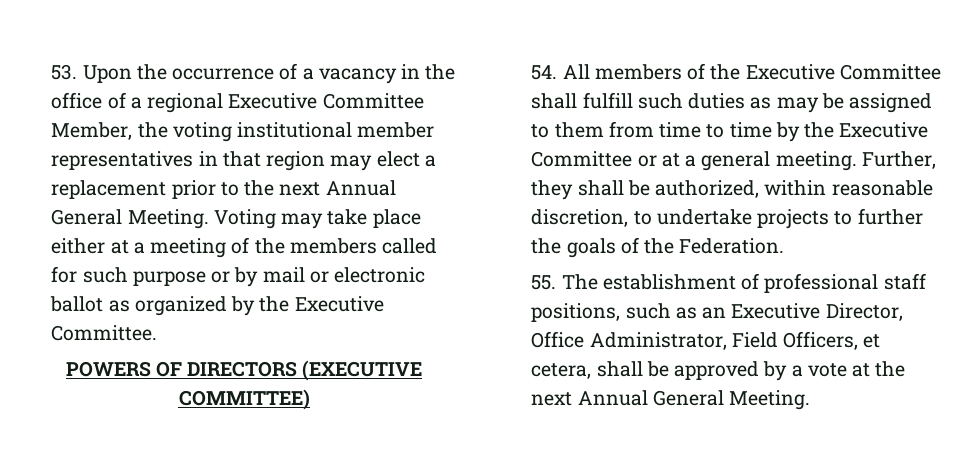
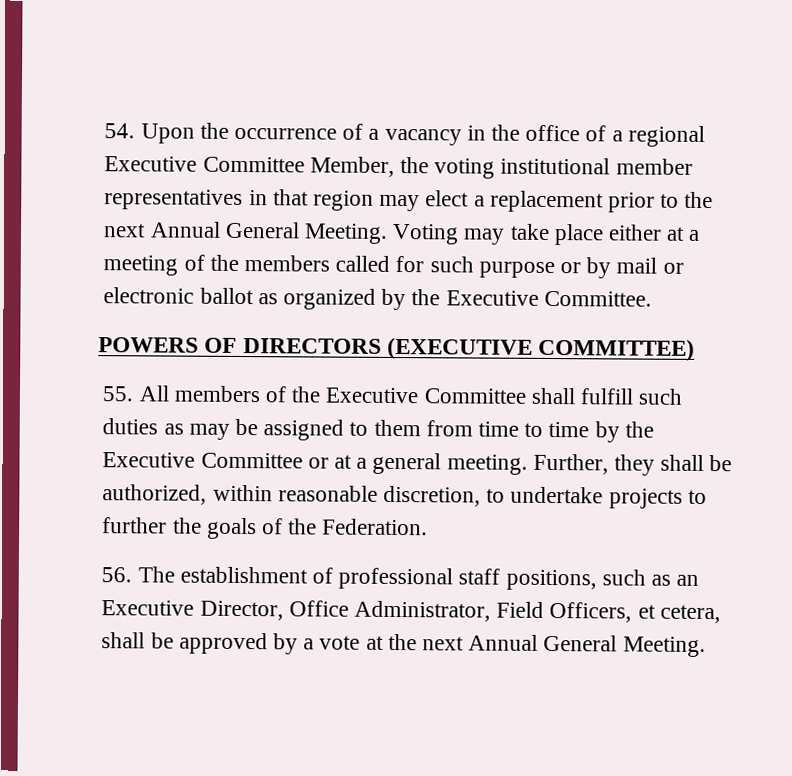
- 53. Upon the occurrence of a vacancy in the office of a regional Executive Committee Member, the voting institutional member representatives in that region may elect a replacement prior to the next Annual General Meeting.
+ 54. Upon the occurrence of a vacancy in the office of a regional Executive Committee Member, the voting institutional member representatives in that region may elect a replacement prior to the next Annual General Meeting.
- 54. All members of the Executive Committee shall fulfill such duties as may be assigned to them from time to time by the Executive Committee or at a general meeting.
+ 55. All members of the Executive Committee shall fulfill such duties as may be assigned to them from time to time by the Executive Committee or at a general meeting.
- 55. The establishment of professional staff positions, such as an Executive Director, Office Administrator, Field Officers, et cetera, shall be approved by a vote at the next Annual General Meeting.
+ 56. The establishment of professional staff positions, such as an Executive Director, Office Administrator, Field Officers, et cetera, shall be approved by a vote at the next Annual General Meeting.

